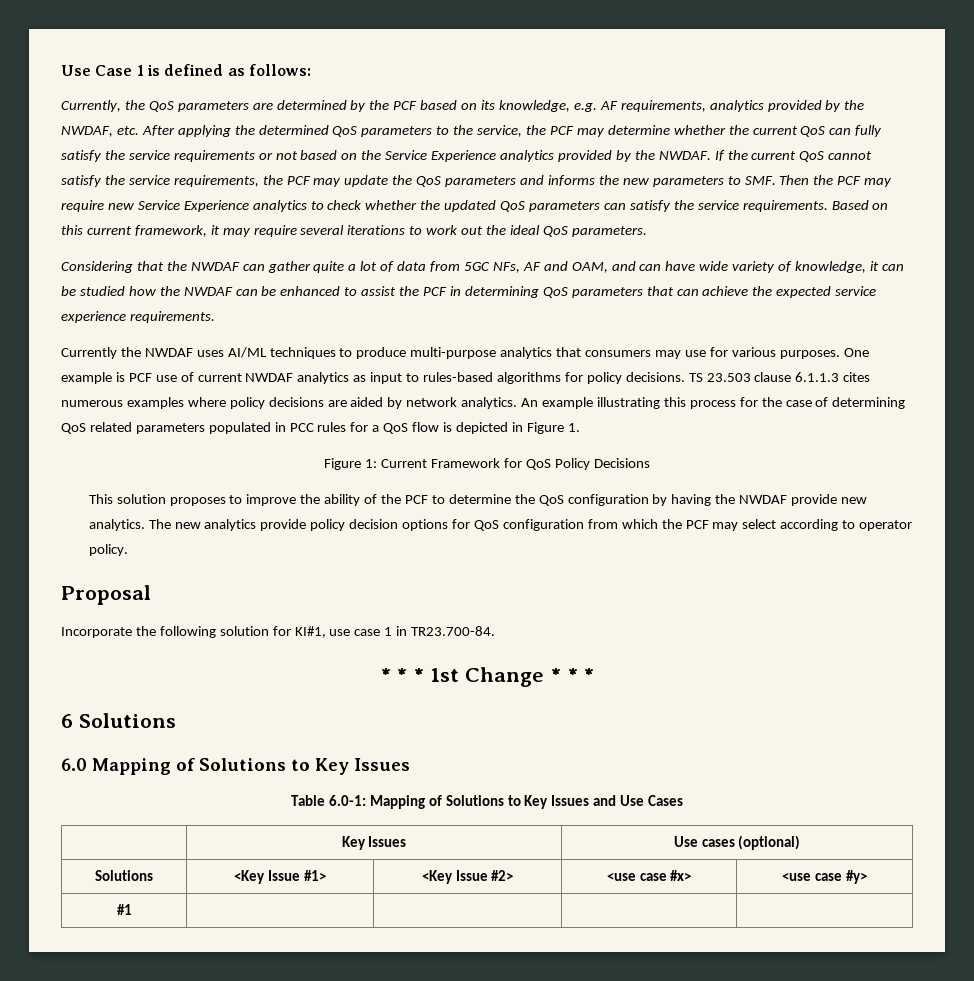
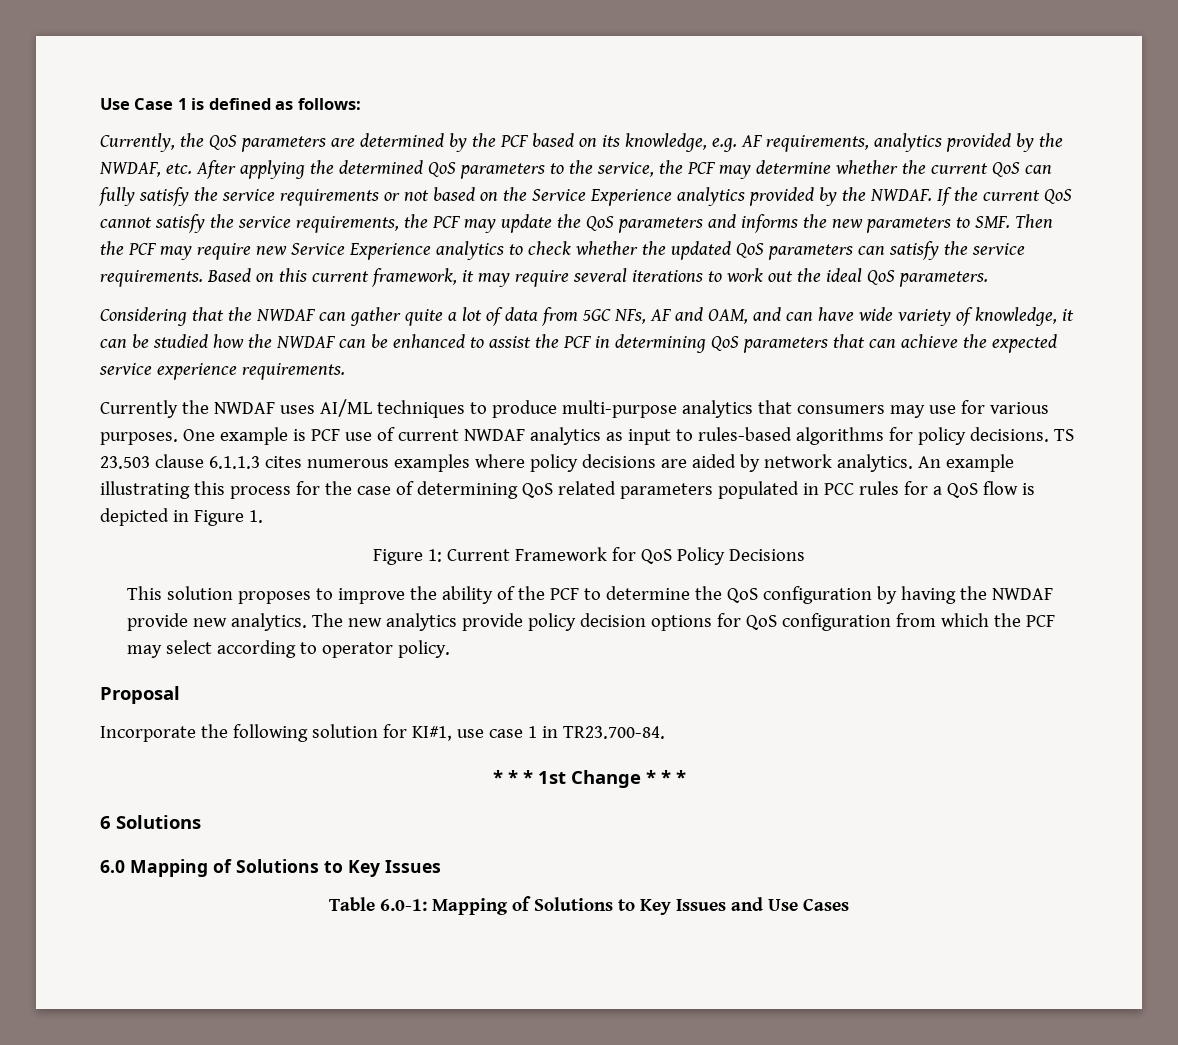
- | Key Issues | Use cases (optional)
- Solutions | <Key Issue #1> | <Key Issue #2> | <use case #x> | <use case #y>
- #1 | | | |

